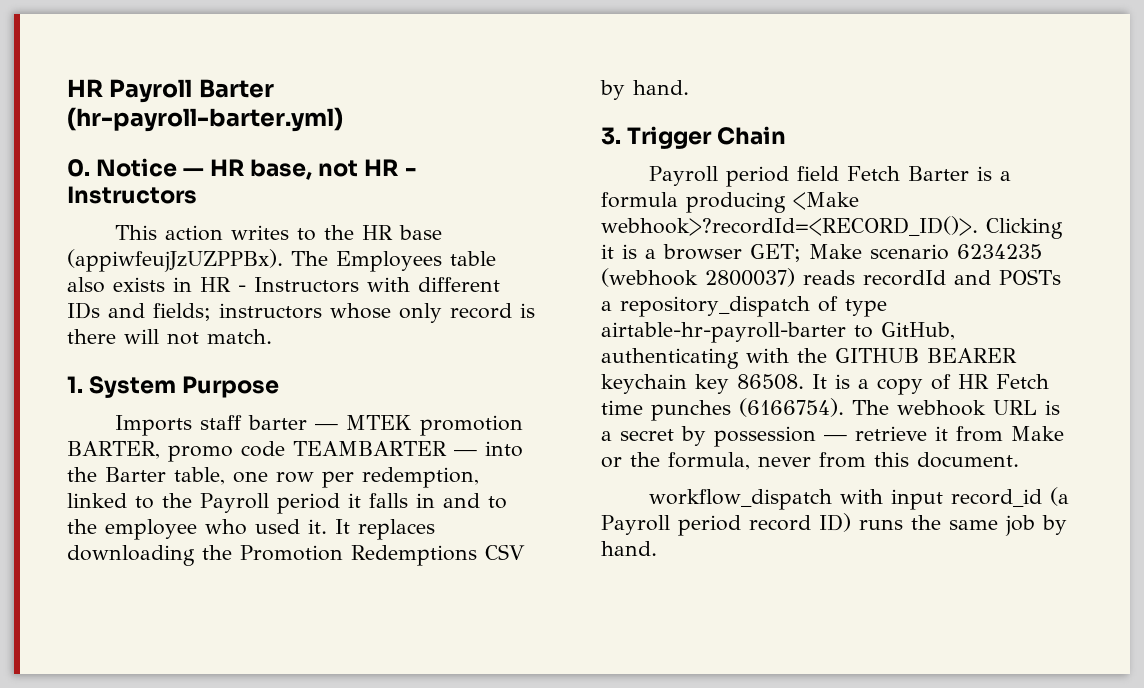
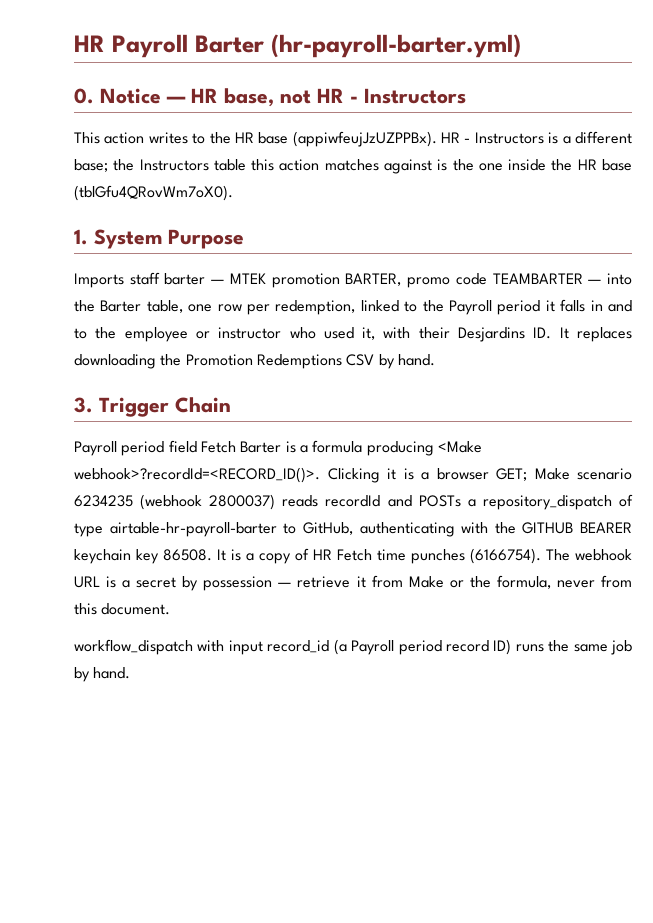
- The Employees table also exists in HR - Instructors with different IDs and fields; instructors whose only record is there will not match.
+ HR - Instructors is a different base; the Instructors table this action matches against is the one inside the HR base (tblGfu4QRovWm7oX0).
- Imports staff barter — MTEK promotion BARTER, promo code TEAMBARTER — into the Barter table, one row per redemption, linked to the Payroll period it falls in and to the employee who used it. It replaces downloading the Promotion Redemptions CSV by hand.
+ Imports staff barter — MTEK promotion BARTER, promo code TEAMBARTER — into the Barter table, one row per redemption, linked to the Payroll period it falls in and to the employee or instructor who used it, with their Desjardins ID. It replaces downloading the Promotion Redemptions CSV by hand.

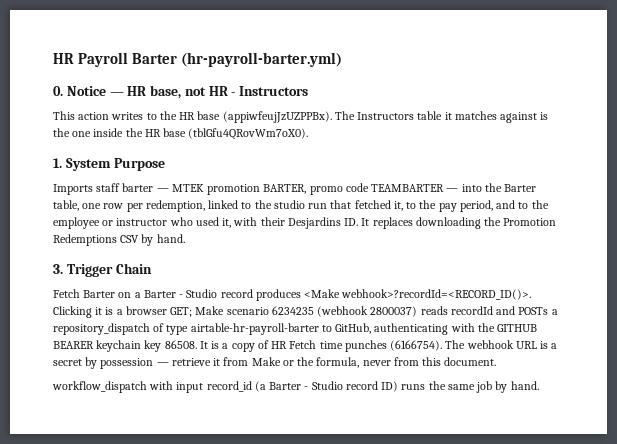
- HR - Instructors is a different base; the Instructors table this action matches against is the one inside the HR base (tblGfu4QRovWm7oX0).
+ The Instructors table it matches against is the one inside the HR base (tblGfu4QRovWm7oX0).
- Imports staff barter — MTEK promotion BARTER, promo code TEAMBARTER — into the Barter table, one row per redemption, linked to the Payroll period it falls in and to the employee or instructor who used it, with their Desjardins ID. It replaces downloading the Promotion Redemptions CSV by hand.
+ Imports staff barter — MTEK promotion BARTER, promo code TEAMBARTER — into the Barter table, one row per redemption, linked to the studio run that fetched it, to the pay period, and to the employee or instructor who used it, with their Desjardins ID. It replaces downloading the Promotion Redemptions CSV by hand.
- Payroll period field Fetch Barter is a formula producing <Make webhook>?recordId=<RECORD_ID()>.
+ Fetch Barter on a Barter - Studio record produces <Make webhook>?recordId=<RECORD_ID()>.
- workflow_dispatch with input record_id (a Payroll period record ID) runs the same job by hand.
+ workflow_dispatch with input record_id (a Barter - Studio record ID) runs the same job by hand.

